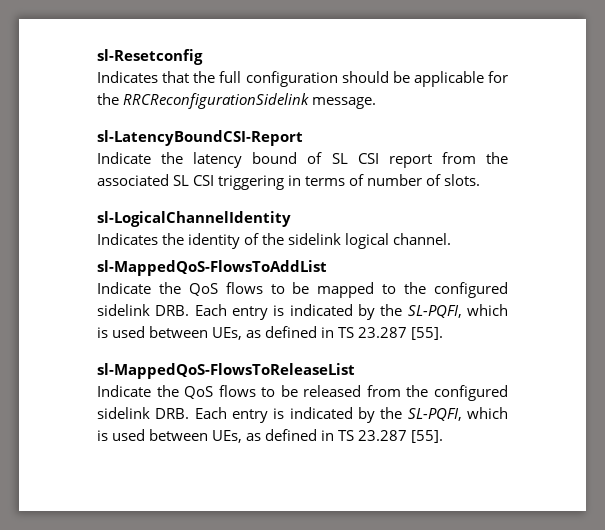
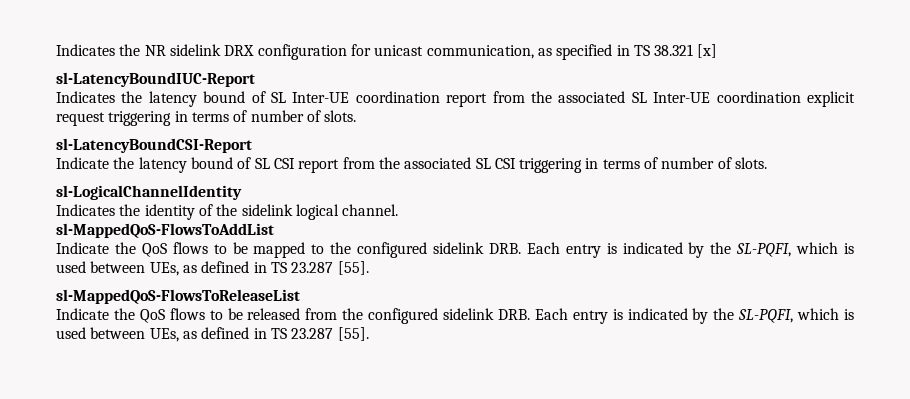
- sl-Resetconfig
- Indicates that the full configuration should be applicable for the RRCReconfigurationSidelink message.
+ Indicates the NR sidelink DRX configuration for unicast communication, as specified in TS 38.321 [x]
+ sl-LatencyBoundIUC-Report
+ Indicates the latency bound of SL Inter-UE coordination report from the associated SL Inter-UE coordination explicit request triggering in terms of number of slots.

